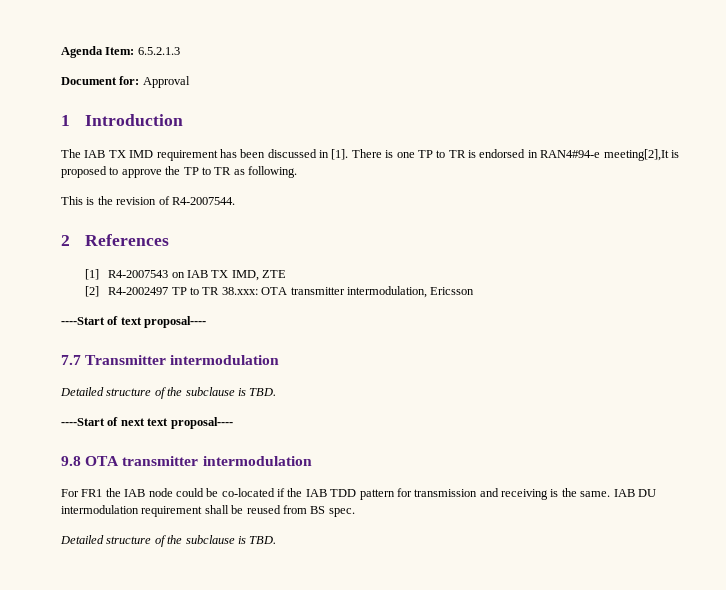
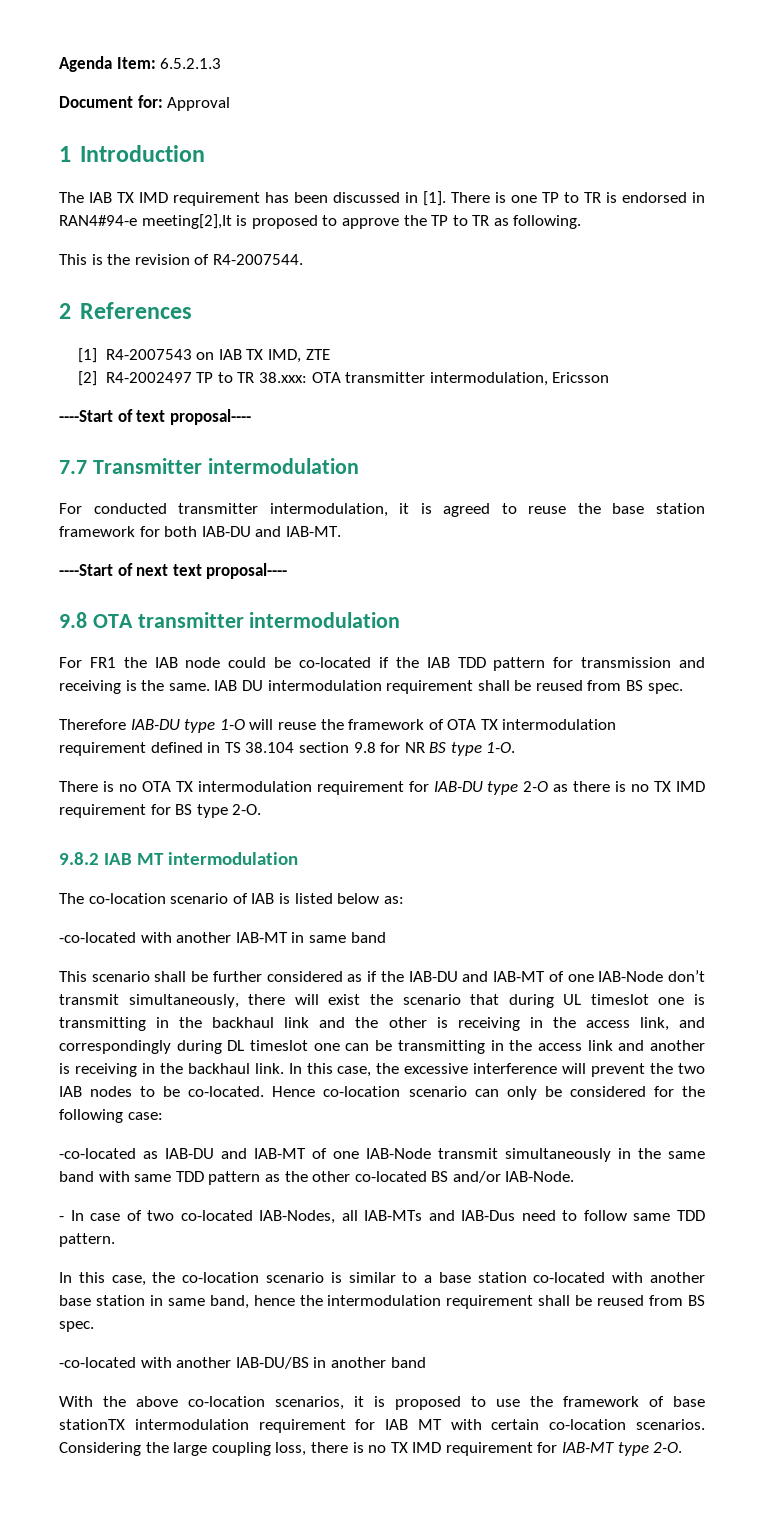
  7.7 Transmitter intermodulation
- Detailed structure of the subclause is TBD.
+ For conducted transmitter intermodulation, it is agreed to reuse the base station framework for both IAB-DU and IAB-MT.
  IAB DU intermodulation requirement shall be reused from BS spec.
- Detailed structure of the subclause is TBD.
+ Therefore IAB-DU type 1-O will reuse the framework of OTA TX intermodulation requirement defined in TS 38.104 section 9.8 for NR BS type 1-O.
+ There is no OTA TX intermodulation requirement for IAB-DU type 2-O as there is no TX IMD requirement for BS type 2-O.
+ 9.8.2 IAB MT intermodulation
+ The co-location scenario of IAB is listed below as:
+ -co-located with another IAB-MT in same band
+ This scenario shall be further considered as if the IAB-DU and IAB-MT of one IAB-Node don’t transmit simultaneously, there will exist the scenario that during UL timeslot one is transmitting in the backhaul link and the other is receiving in the access link, and correspondingly during DL timeslot one can be transmitting in the access link and another is receiving in the backhaul link. In this case, the excessive interference will prevent the two IAB nodes to be co-located. Hence co-location scenario can only be considered for the following case:
+ -co-located as IAB-DU and IAB-MT of one IAB-Node transmit simultaneously in the same band with same TDD pattern as the other co-located BS and/or IAB-Node.
+ - In case of two co-located IAB-Nodes, all IAB-MTs and IAB-Dus need to follow same TDD pattern.
+ In this case, the co-location scenario is similar to a base station co-located with another base station in same band, hence the intermodulation requirement shall be reused from BS spec.
+ -co-located with another IAB-DU/BS in another band
+ With the above co-location scenarios, it is proposed to use the framework of base stationTX intermodulation requirement for IAB MT with certain co-location scenarios. Considering the large coupling loss, there is no TX IMD requirement for IAB-MT type 2-O.

